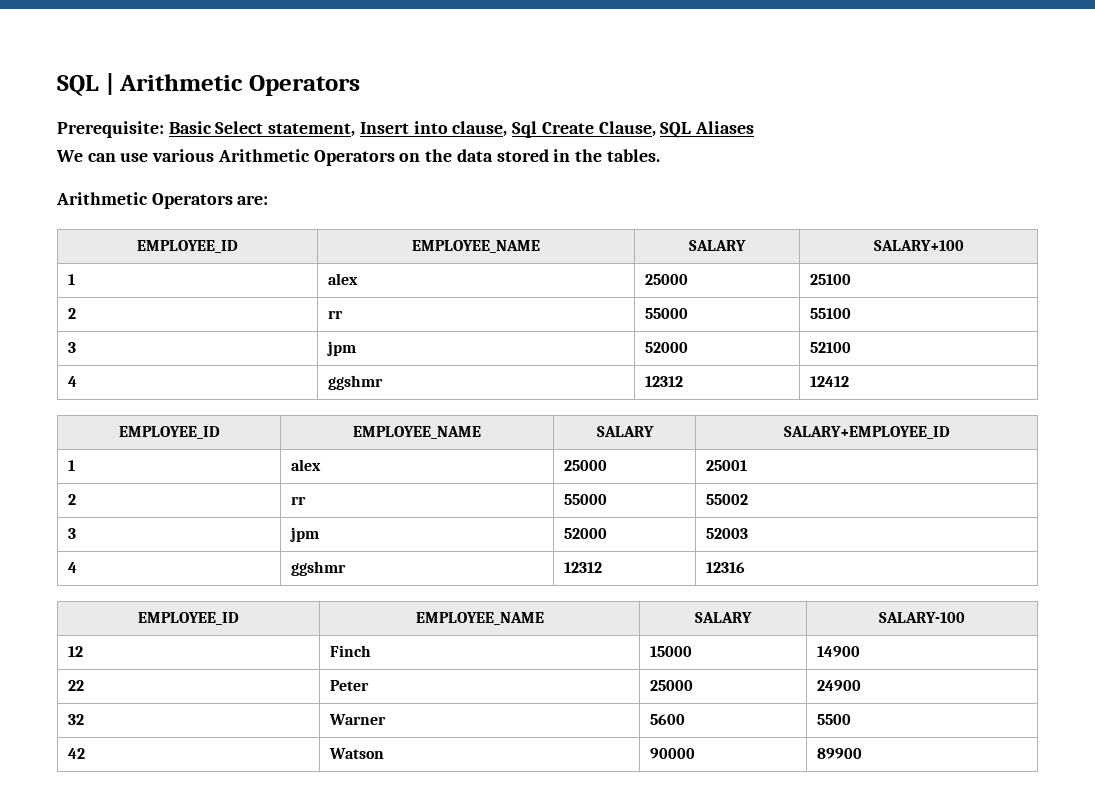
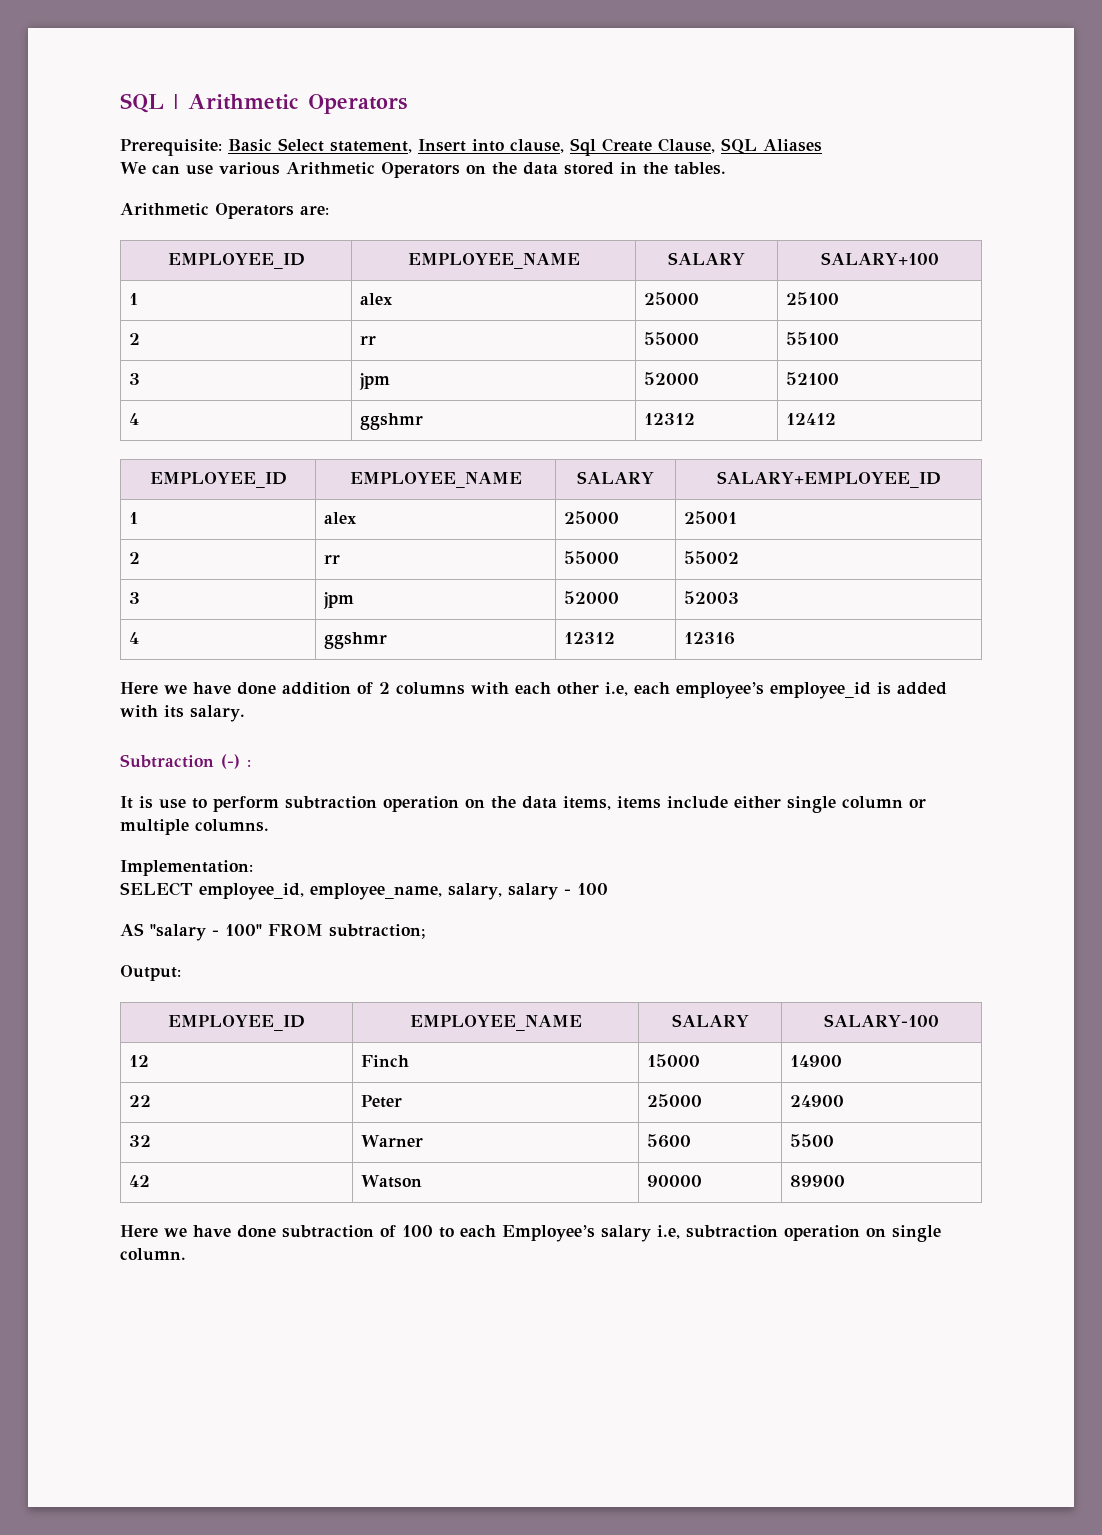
+ Here we have done addition of 2 columns with each other i.e, each employee’s employee_id is added with its salary.
+ Subtraction (-) :
+ It is use to perform subtraction operation on the data items, items include either single column or multiple columns.
+ Implementation:
+ SELECT employee_id, employee_name, salary, salary - 100
+ AS "salary - 100" FROM subtraction;
+ Output:
+ Here we have done subtraction of 100 to each Employee’s salary i.e, subtraction operation on single column.

